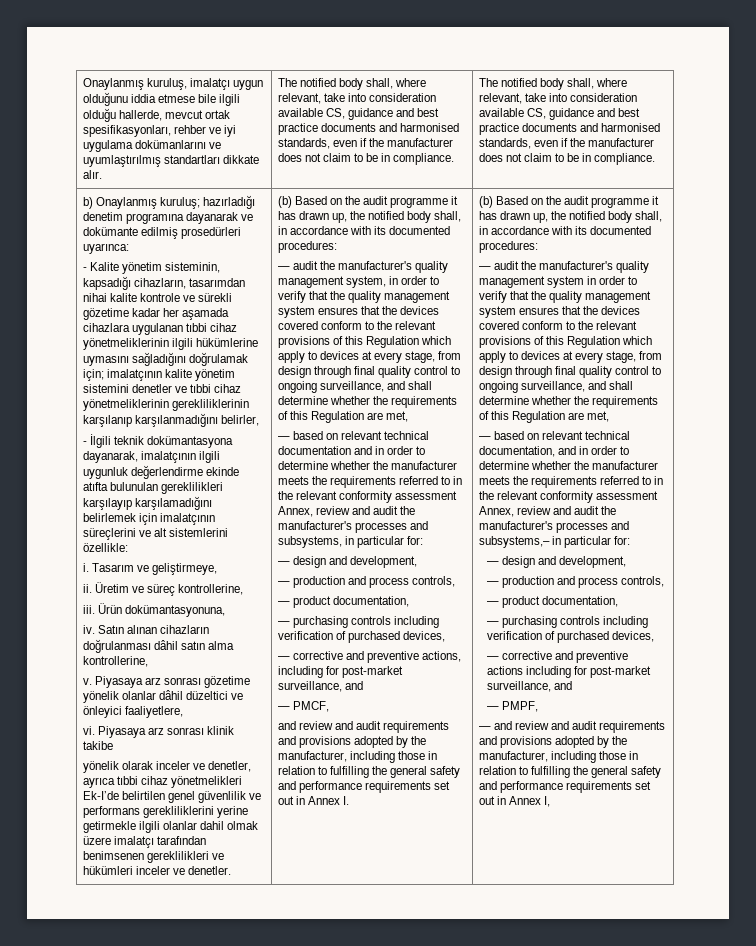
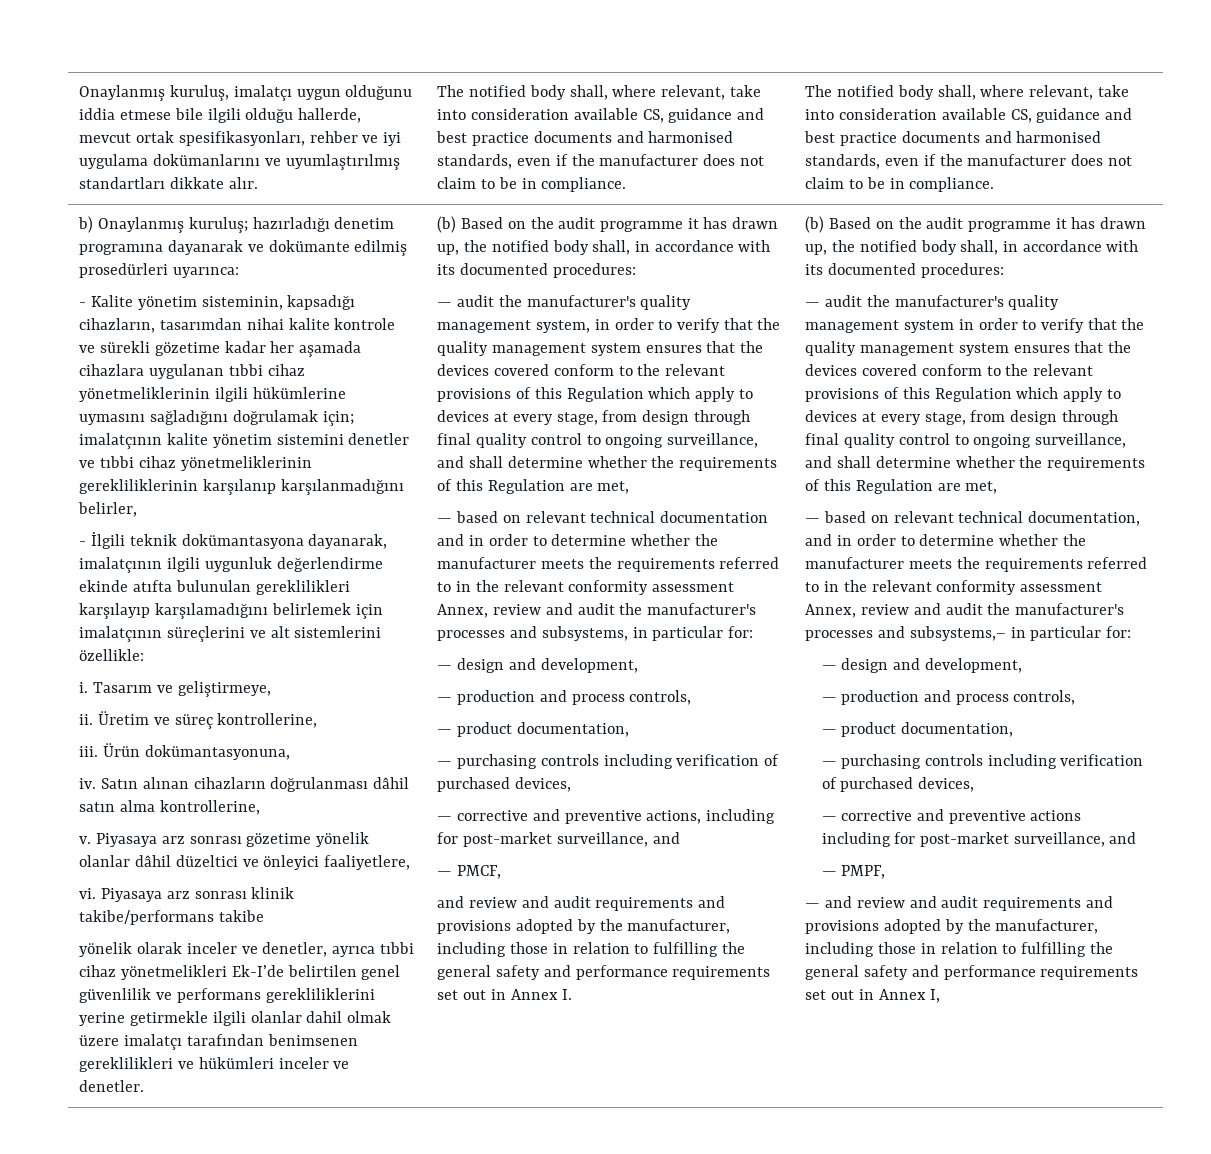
- Piyasaya arz sonrası klinik takibe
+ Piyasaya arz sonrası klinik takibe/performans takibe

